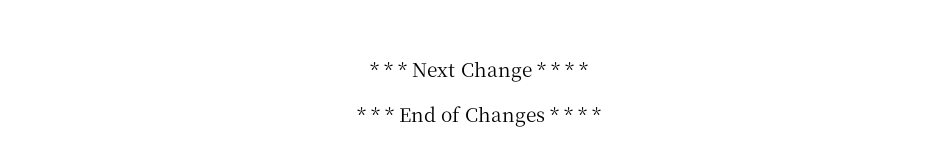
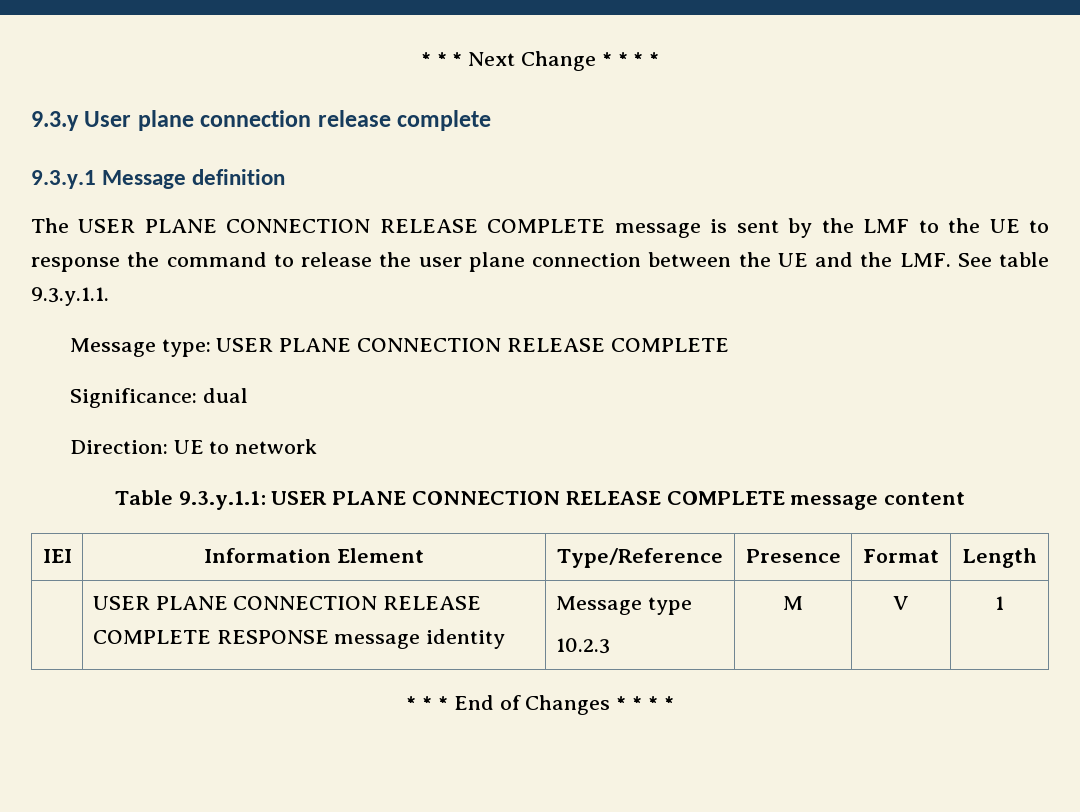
+ 9.3.y User plane connection release complete
+ 9.3.y.1 Message definition
+ The USER PLANE CONNECTION RELEASE COMPLETE message is sent by the LMF to the UE to response the command to release the user plane connection between the UE and the LMF. See table 9.3.y.1.1.
+ Message type: USER PLANE CONNECTION RELEASE COMPLETE
+ Significance: dual
+ Direction: UE to network
+ Table 9.3.y.1.1: USER PLANE CONNECTION RELEASE COMPLETE message content
+ IEI | Information Element | Type/Reference | Presence | Format | Length
+ | USER PLANE CONNECTION RELEASE COMPLETE RESPONSE message identity | Message type
+ 10.2.3 | M | V | 1

